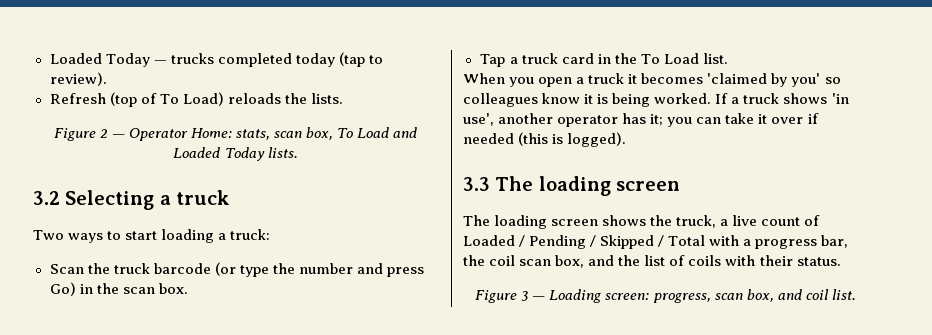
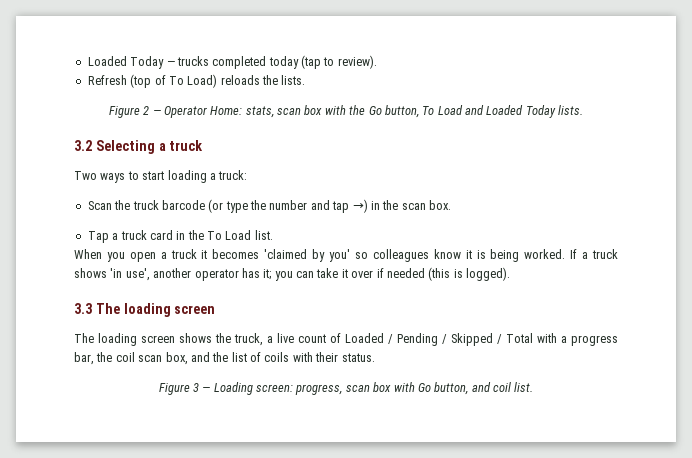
- Figure 2 — Operator Home: stats, scan box, To Load and Loaded Today lists.
+ Figure 2 — Operator Home: stats, scan box with the Go button, To Load and Loaded Today lists.
- Scan the truck barcode (or type the number and press Go) in the scan box.
+ Scan the truck barcode (or type the number and tap →) in the scan box.
- Figure 3 — Loading screen: progress, scan box, and coil list.
+ Figure 3 — Loading screen: progress, scan box with Go button, and coil list.

